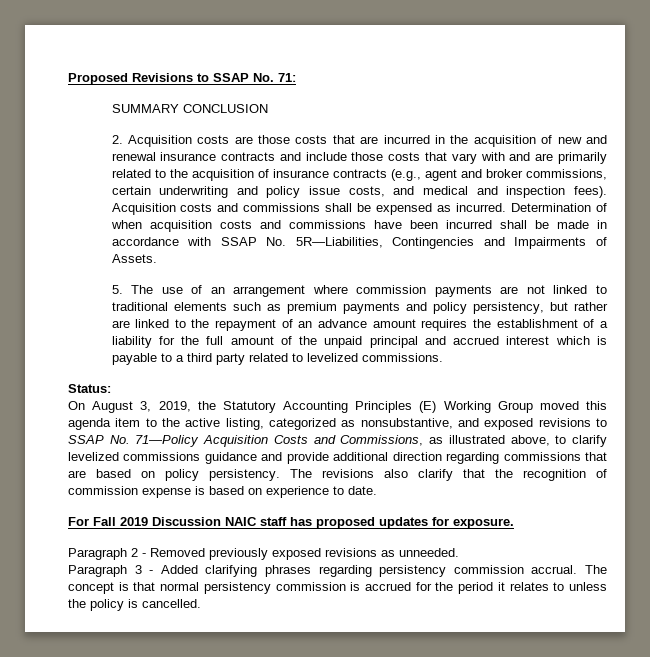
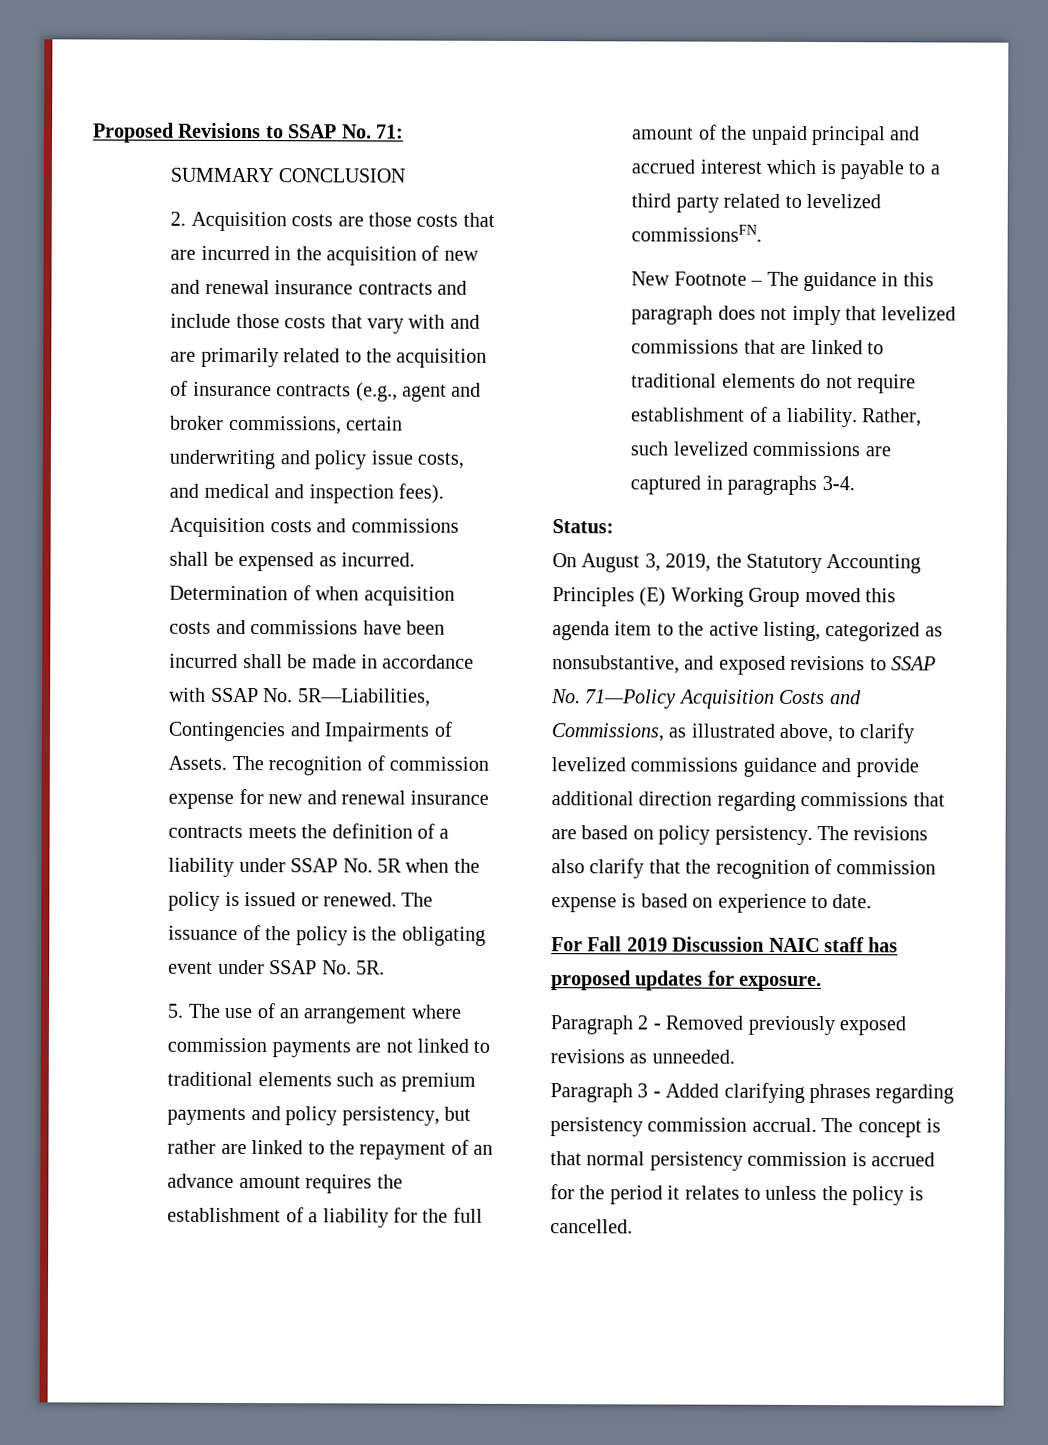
+ The recognition of commission expense for new and renewal insurance contracts meets the definition of a liability under SSAP No. 5R when the policy is issued or renewed. The issuance of the policy is the obligating event under SSAP No. 5R.
- 5. The use of an arrangement where commission payments are not linked to traditional elements such as premium payments and policy persistency, but rather are linked to the repayment of an advance amount requires the establishment of a liability for the full amount of the unpaid principal and accrued interest which is payable to a third party related to levelized commissions.
+ 5. The use of an arrangement where commission payments are not linked to traditional elements such as premium payments and policy persistency, but rather are linked to the repayment of an advance amount requires the establishment of a liability for the full amount of the unpaid principal and accrued interest which is payable to a third party related to levelized commissionsFN.
+ New Footnote – The guidance in this paragraph does not imply that levelized commissions that are linked to traditional elements do not require establishment of a liability. Rather, such levelized commissions are captured in paragraphs 3-4.

